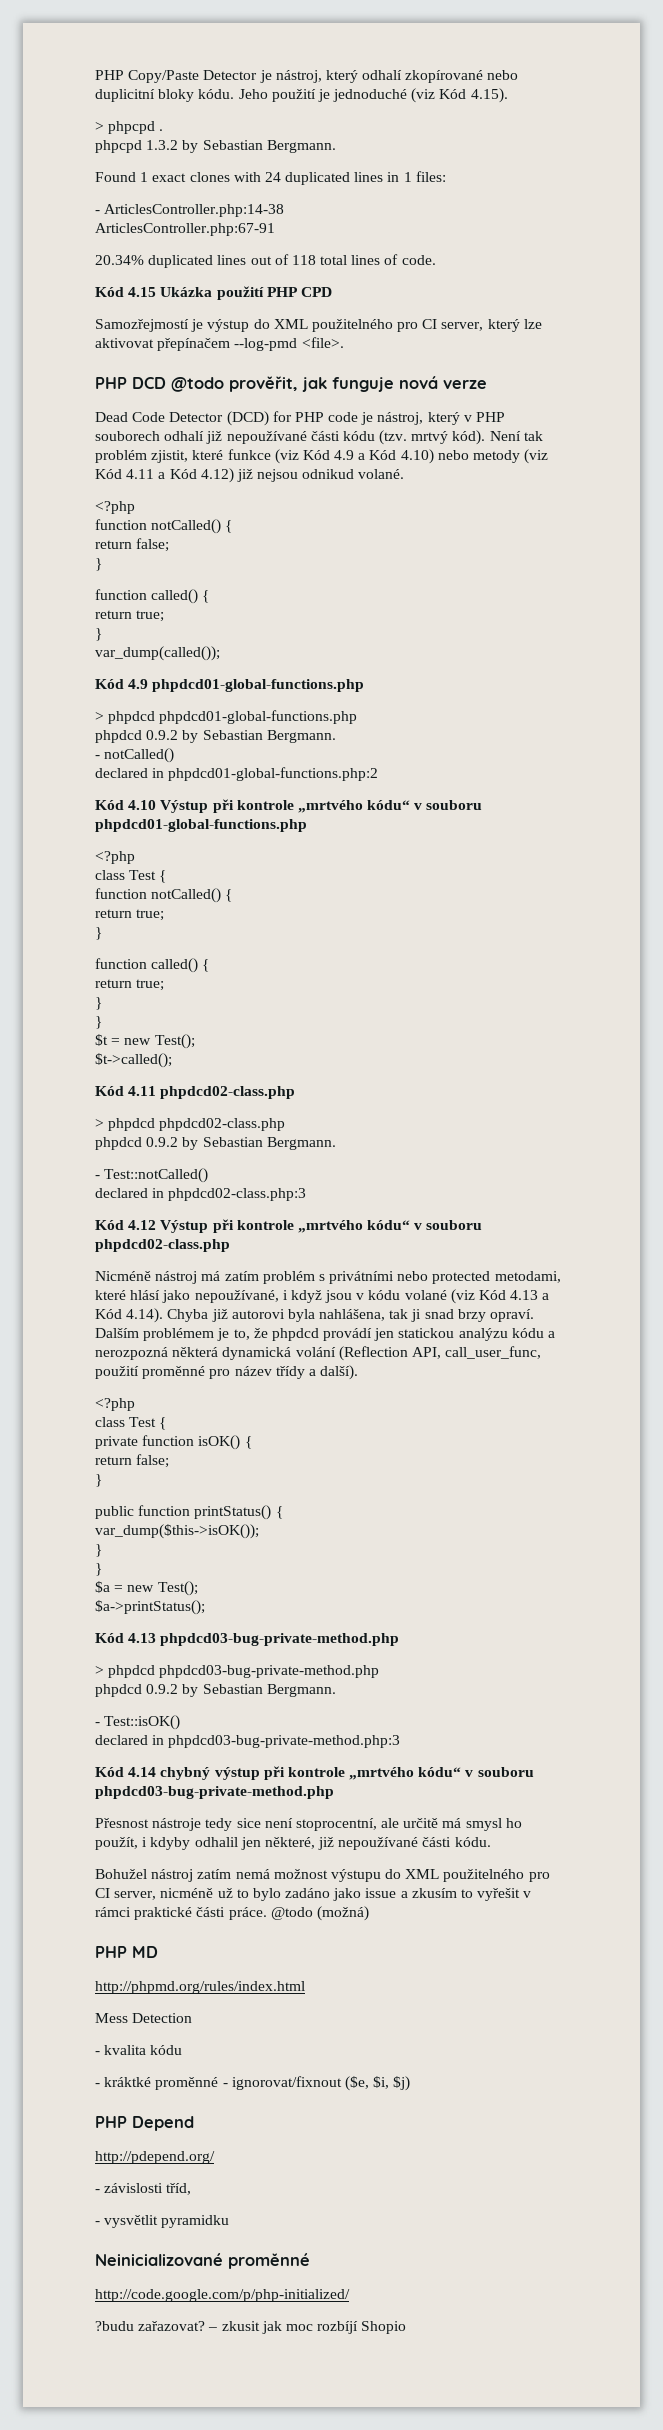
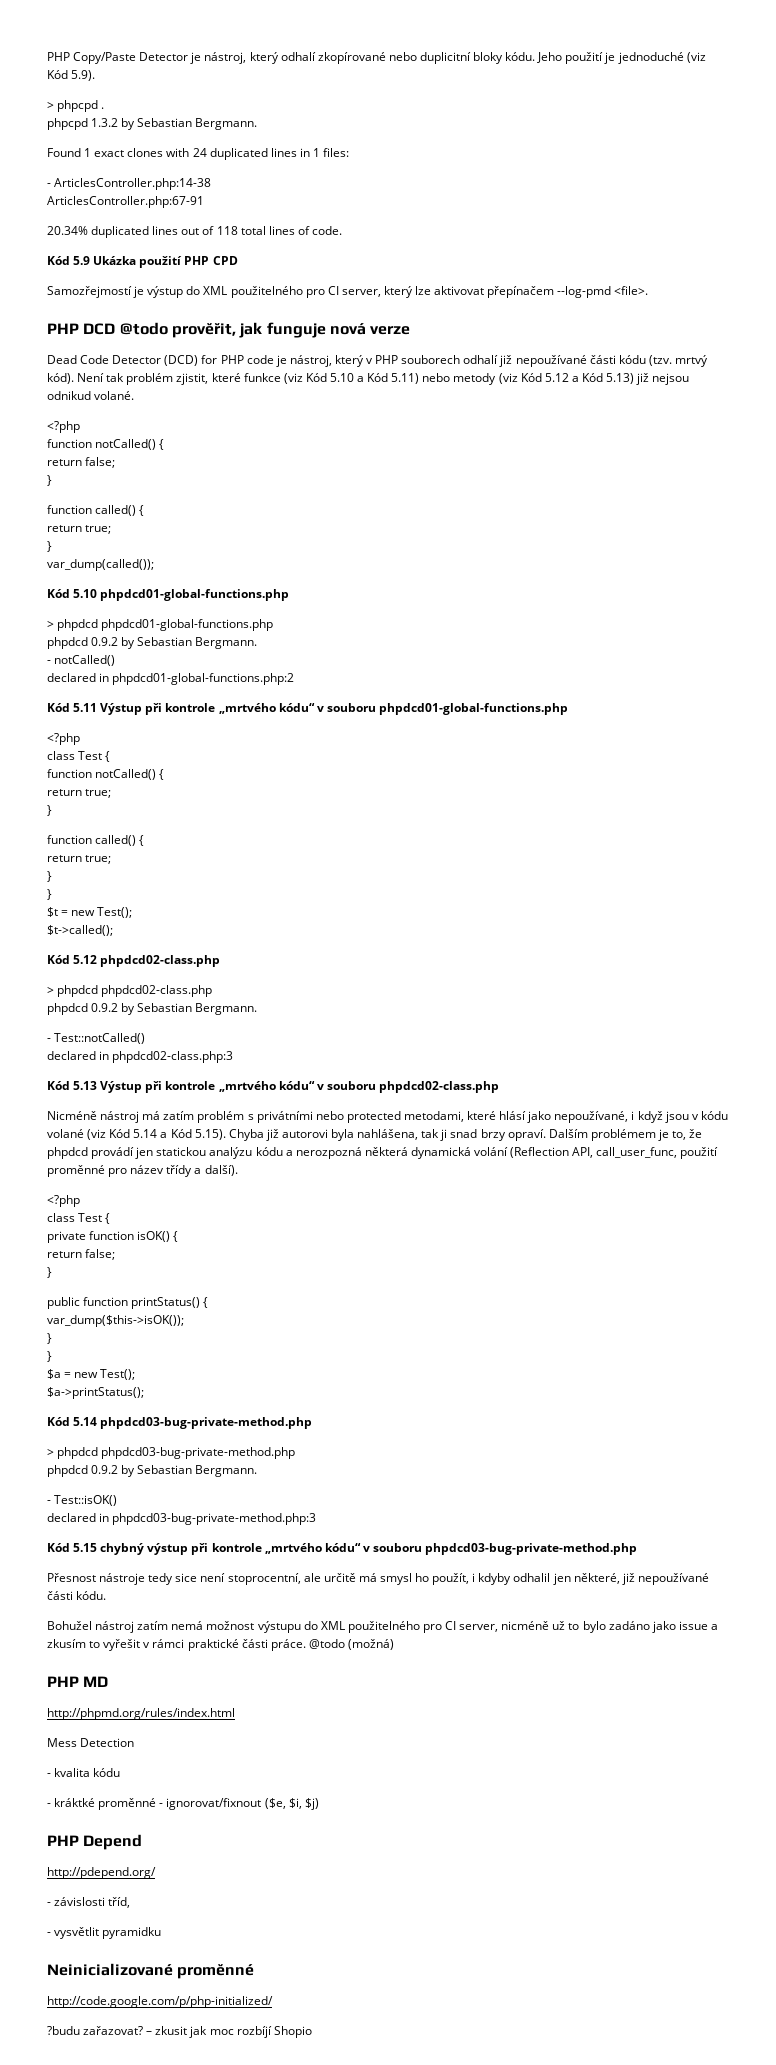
- Jeho použití je jednoduché (viz Kód 4.15).
+ Jeho použití je jednoduché (viz Kód 5.9).
- Kód 4.15 Ukázka použití PHP CPD
+ Kód 5.9 Ukázka použití PHP CPD
- Není tak problém zjistit, které funkce (viz Kód 4.9 a Kód 4.10) nebo metody (viz Kód 4.11 a Kód 4.12) již nejsou odnikud volané.
+ Není tak problém zjistit, které funkce (viz Kód 5.10 a Kód 5.11) nebo metody (viz Kód 5.12 a Kód 5.13) již nejsou odnikud volané.
- Kód 4.9 phpdcd01-global-functions.php
+ Kód 5.10 phpdcd01-global-functions.php
- Kód 4.10 Výstup při kontrole „mrtvého kódu“ v souboru phpdcd01-global-functions.php
+ Kód 5.11 Výstup při kontrole „mrtvého kódu“ v souboru phpdcd01-global-functions.php
- Kód 4.11 phpdcd02-class.php
+ Kód 5.12 phpdcd02-class.php
- Kód 4.12 Výstup při kontrole „mrtvého kódu“ v souboru phpdcd02-class.php
+ Kód 5.13 Výstup při kontrole „mrtvého kódu“ v souboru phpdcd02-class.php
- Nicméně nástroj má zatím problém s privátními nebo protected metodami, které hlásí jako nepoužívané, i když jsou v kódu volané (viz Kód 4.13 a Kód 4.14). Chyba již autorovi byla nahlášena, tak ji snad brzy opraví.
+ Nicméně nástroj má zatím problém s privátními nebo protected metodami, které hlásí jako nepoužívané, i když jsou v kódu volané (viz Kód 5.14 a Kód 5.15). Chyba již autorovi byla nahlášena, tak ji snad brzy opraví.
- Kód 4.13 phpdcd03-bug-private-method.php
+ Kód 5.14 phpdcd03-bug-private-method.php
- Kód 4.14 chybný výstup při kontrole „mrtvého kódu“ v souboru phpdcd03-bug-private-method.php
+ Kód 5.15 chybný výstup při kontrole „mrtvého kódu“ v souboru phpdcd03-bug-private-method.php

